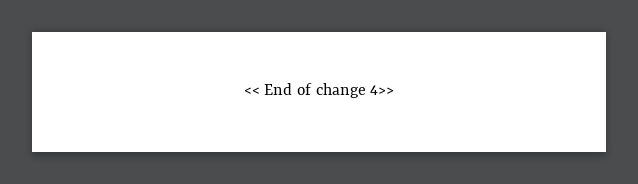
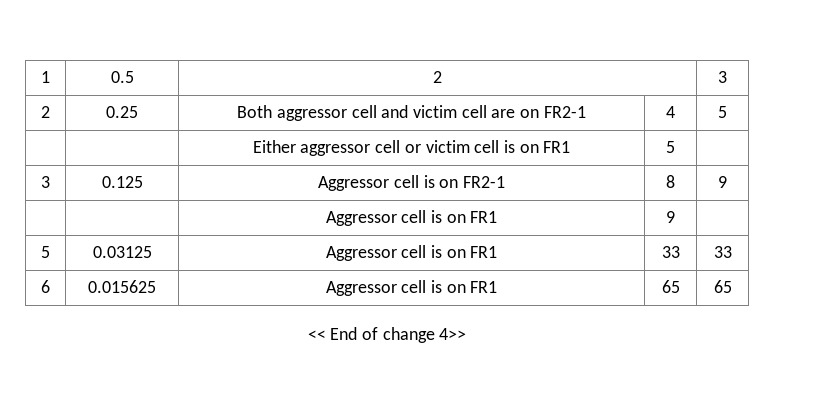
+ 1 | 0.5 | 2 | 3
+ 2 | 0.25 | Both aggressor cell and victim cell are on FR2-1 | 4 | 5
+ | | Either aggressor cell or victim cell is on FR1 | 5 |
+ 3 | 0.125 | Aggressor cell is on FR2-1 | 8 | 9
+ | | Aggressor cell is on FR1 | 9 |
+ 5 | 0.03125 | Aggressor cell is on FR1 | 33 | 33
+ 6 | 0.015625 | Aggressor cell is on FR1 | 65 | 65

